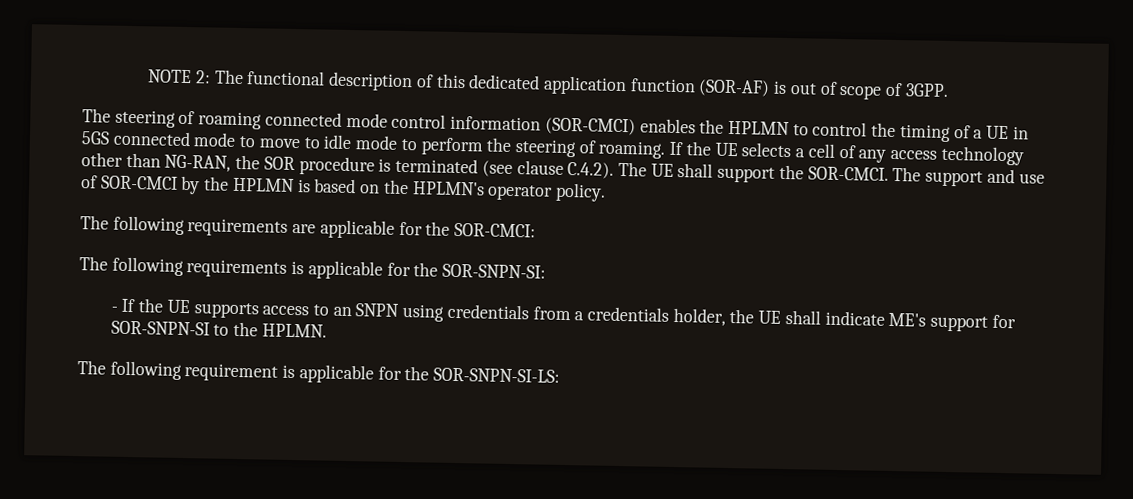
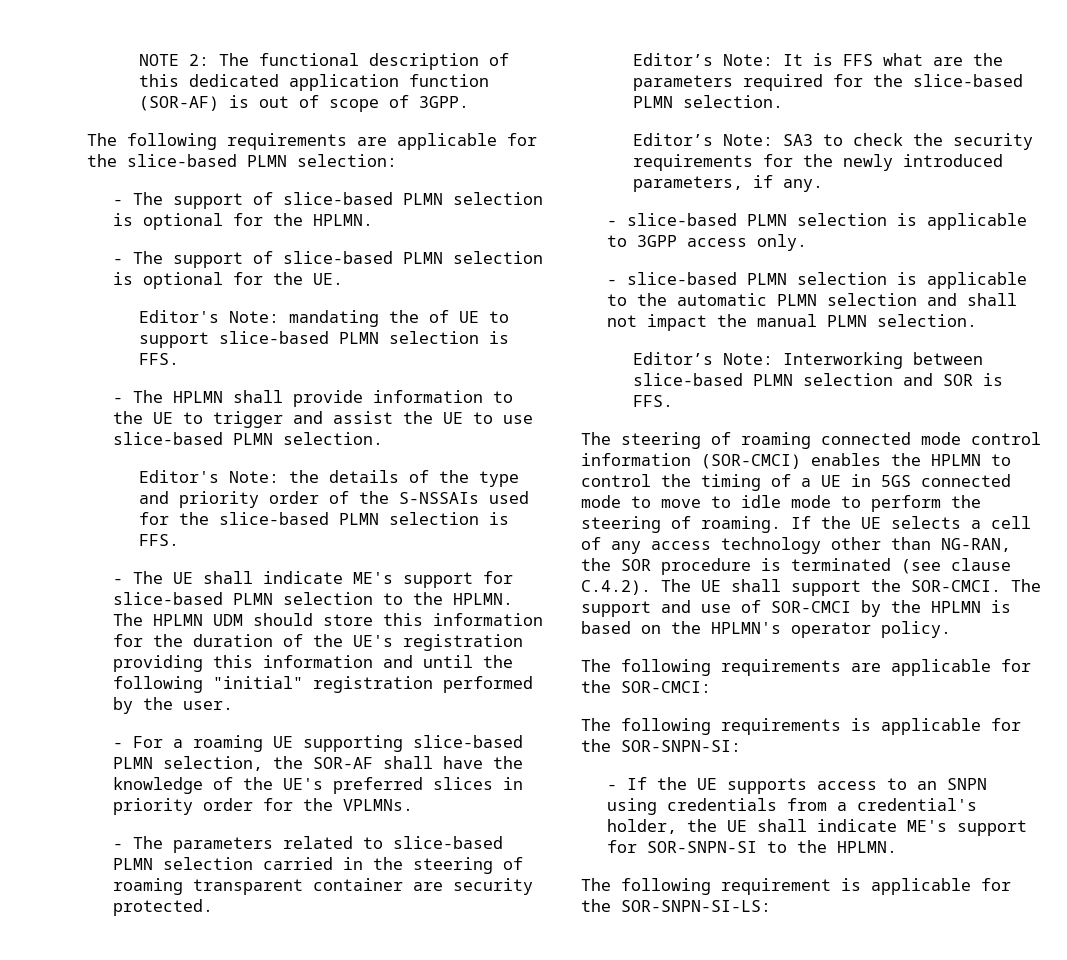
+ The following requirements are applicable for the slice-based PLMN selection:
+ - The support of slice-based PLMN selection is optional for the HPLMN.
+ - The support of slice-based PLMN selection is optional for the UE.
+ Editor's Note: mandating the of UE to support slice-based PLMN selection is FFS.
+ - The HPLMN shall provide information to the UE to trigger and assist the UE to use slice-based PLMN selection.
+ Editor's Note: the details of the type and priority order of the S-NSSAIs used for the slice-based PLMN selection is FFS.
+ - The UE shall indicate ME's support for slice-based PLMN selection to the HPLMN. The HPLMN UDM should store this information for the duration of the UE's registration providing this information and until the following "initial" registration performed by the user.
+ - For a roaming UE supporting slice-based PLMN selection, the SOR-AF shall have the knowledge of the UE's preferred slices in priority order for the VPLMNs.
+ - The parameters related to slice-based PLMN selection carried in the steering of roaming transparent container are security protected.
+ Editor’s Note: It is FFS what are the parameters required for the slice-based PLMN selection.
+ Editor’s Note: SA3 to check the security requirements for the newly introduced parameters, if any.
+ - slice-based PLMN selection is applicable to 3GPP access only.
+ - slice-based PLMN selection is applicable to the automatic PLMN selection and shall not impact the manual PLMN selection.
+ Editor’s Note: Interworking between slice-based PLMN selection and SOR is FFS.
- - If the UE supports access to an SNPN using credentials from a credentials holder, the UE shall indicate ME's support for SOR-SNPN-SI to the HPLMN.
+ - If the UE supports access to an SNPN using credentials from a credential's holder, the UE shall indicate ME's support for SOR-SNPN-SI to the HPLMN.

